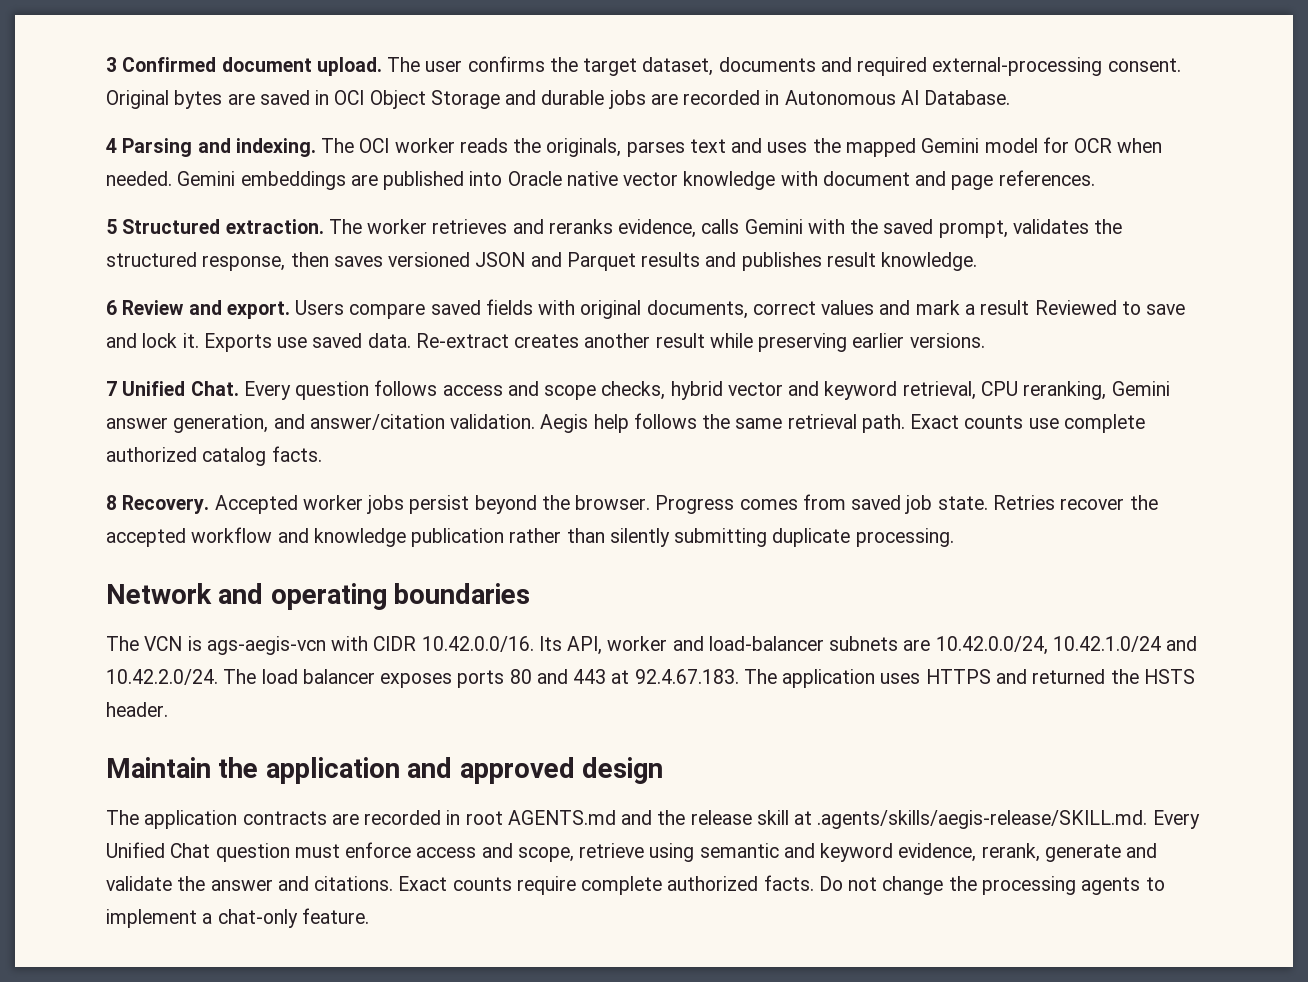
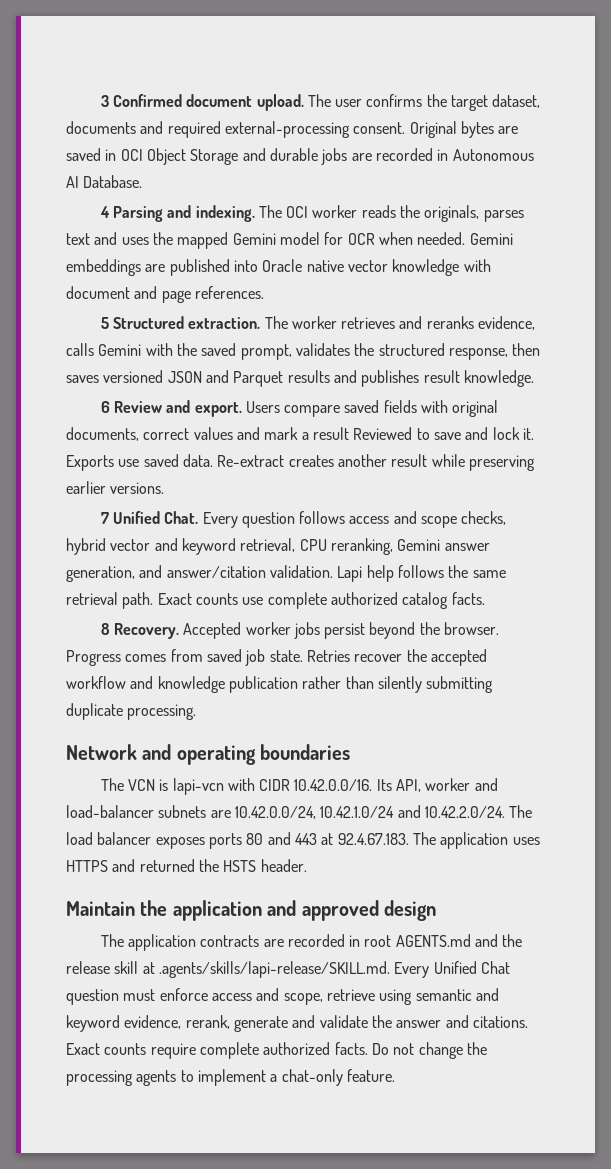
- Aegis help follows the same retrieval path.
+ Lapi help follows the same retrieval path.
- The VCN is ags-aegis-vcn with CIDR 10.42.0.0/16. Its API, worker and load-balancer subnets are 10.42.0.0/24, 10.42.1.0/24 and 10.42.2.0/24. The load balancer exposes ports 80 and 443 at 92.4.67.183. The application uses HTTPS and returned the HSTS header.
+ The VCN is lapi-vcn with CIDR 10.42.0.0/16. Its API, worker and load-balancer subnets are 10.42.0.0/24, 10.42.1.0/24 and 10.42.2.0/24. The load balancer exposes ports 80 and 443 at 92.4.67.183. The application uses HTTPS and returned the HSTS header.
- The application contracts are recorded in root AGENTS.md and the release skill at .agents/skills/aegis-release/SKILL.md. Every Unified Chat question must enforce access and scope, retrieve using semantic and keyword evidence, rerank, generate and validate the answer and citations.
+ The application contracts are recorded in root AGENTS.md and the release skill at .agents/skills/lapi-release/SKILL.md. Every Unified Chat question must enforce access and scope, retrieve using semantic and keyword evidence, rerank, generate and validate the answer and citations.

